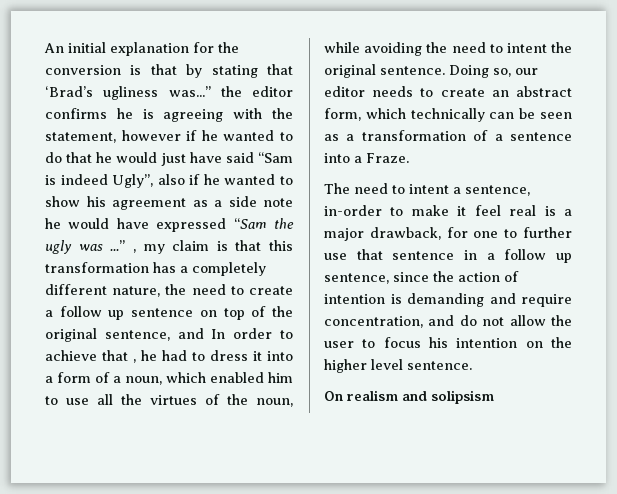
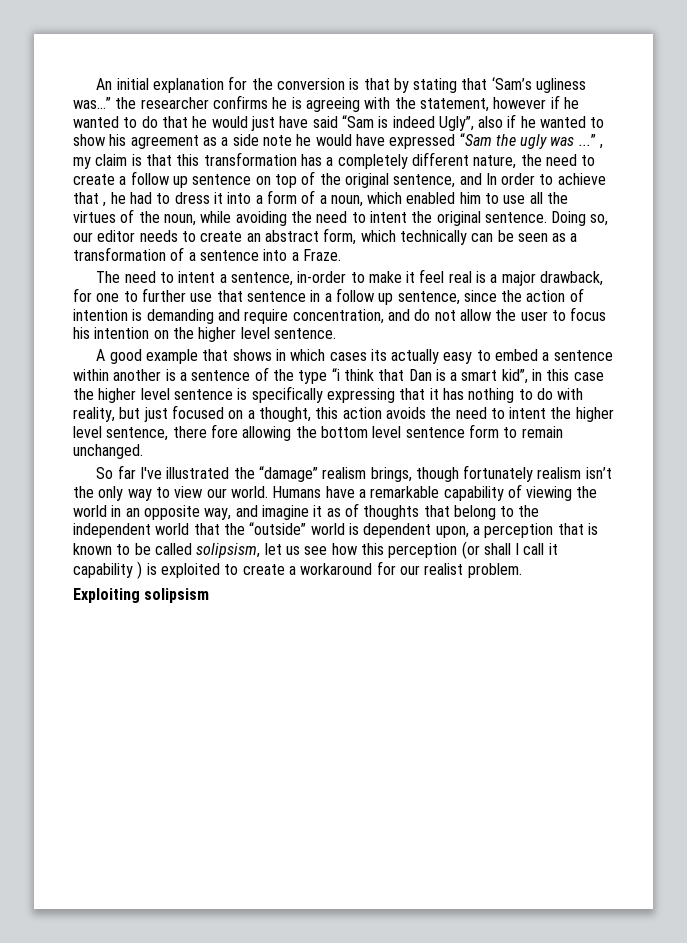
- An initial explanation for the conversion is that by stating that ‘Brad’s ugliness was...” the editor confirms he is agreeing with the statement, however if he wanted to do that he would just have said “Sam is indeed Ugly”, also if he wanted to show his agreement as a side note he would have expressed “Sam the ugly was ...” , my claim is that this transformation has a completely different nature, the need to create a follow up sentence on top of the original sentence, and In order to achieve that , he had to dress it into a form of a noun, which enabled him to use all the virtues of the noun, while avoiding the need to intent the original sentence.
+ An initial explanation for the conversion is that by stating that ‘Sam’s ugliness was...” the researcher confirms he is agreeing with the statement, however if he wanted to do that he would just have said “Sam is indeed Ugly”, also if he wanted to show his agreement as a side note he would have expressed “Sam the ugly was ...” , my claim is that this transformation has a completely different nature, the need to create a follow up sentence on top of the original sentence, and In order to achieve that , he had to dress it into a form of a noun, which enabled him to use all the virtues of the noun, while avoiding the need to intent the original sentence.
- On realism and solipsism
+ A good example that shows in which cases its actually easy to embed a sentence within another is a sentence of the type “i think that Dan is a smart kid”, in this case the higher level sentence is specifically expressing that it has nothing to do with reality, but just focused on a thought, this action avoids the need to intent the higher level sentence, there fore allowing the bottom level sentence form to remain unchanged.
+ So far I've illustrated the “damage” realism brings, though fortunately realism isn’t the only way to view our world. Humans have a remarkable capability of viewing the world in an opposite way, and imagine it as of thoughts that belong to the independent world that the “outside” world is dependent upon, a perception that is known to be called solipsism, let us see how this perception (or shall I call it capability ) is exploited to create a workaround for our realist problem.
+ Exploiting solipsism

